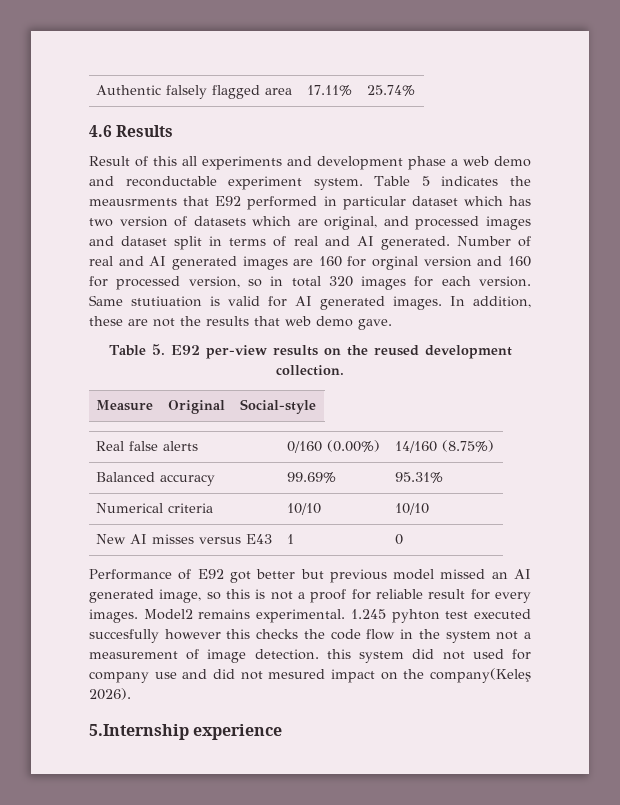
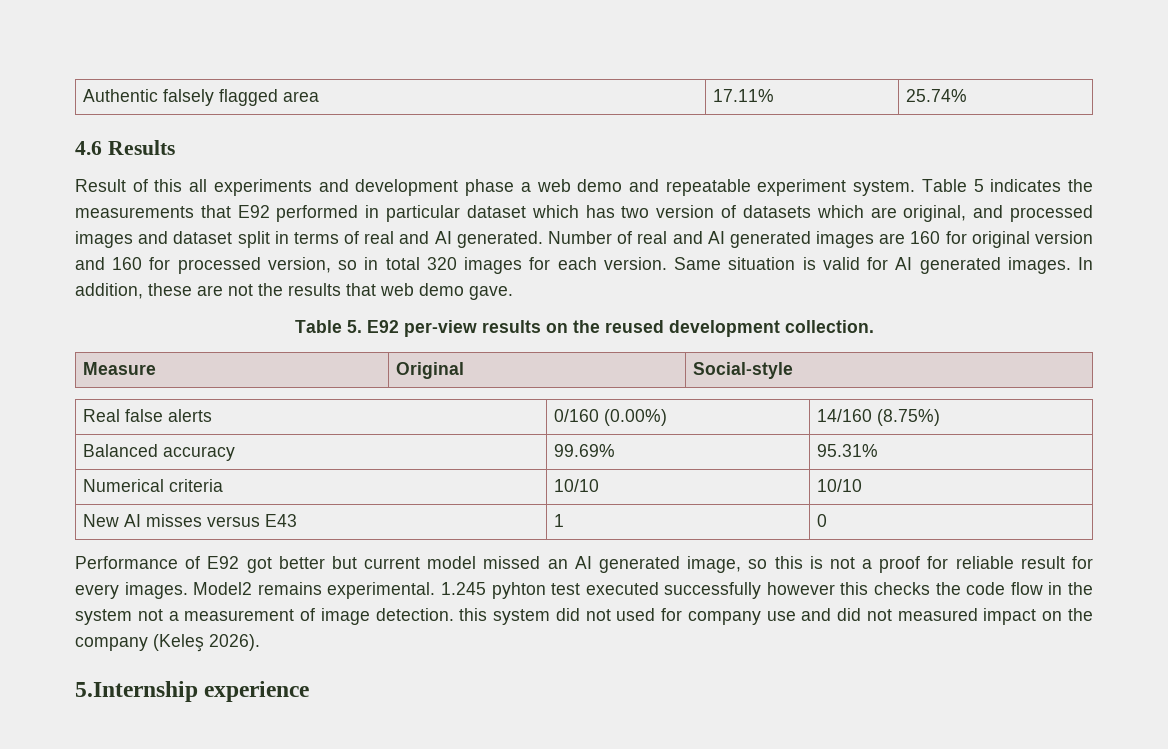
- Result of this all experiments and development phase a web demo and reconductable experiment system.
+ Result of this all experiments and development phase a web demo and repeatable experiment system.
- Table 5 indicates the meausrments that E92 performed in particular dataset which has two version of datasets which are original, and processed images and dataset split in terms of real and AI generated.
+ Table 5 indicates the measurements that E92 performed in particular dataset which has two version of datasets which are original, and processed images and dataset split in terms of real and AI generated.
- Number of real and AI generated images are 160 for orginal version and 160 for processed version, so in total 320 images for each version.
+ Number of real and AI generated images are 160 for original version and 160 for processed version, so in total 320 images for each version.
- Same stutiuation is valid for AI generated images.
+ Same situation is valid for AI generated images.
- Performance of E92 got better but previous model missed an AI generated image, so this is not a proof for reliable result for every images.
+ Performance of E92 got better but current model missed an AI generated image, so this is not a proof for reliable result for every images.
- 1.245 pyhton test executed succesfully however this checks the code flow in the system not a measurement of image detection. this system did not used for company use and did not mesured impact on the company(Keleş 2026).
+ 1.245 pyhton test executed successfully however this checks the code flow in the system not a measurement of image detection. this system did not used for company use and did not measured impact on the company (Keleş 2026).

